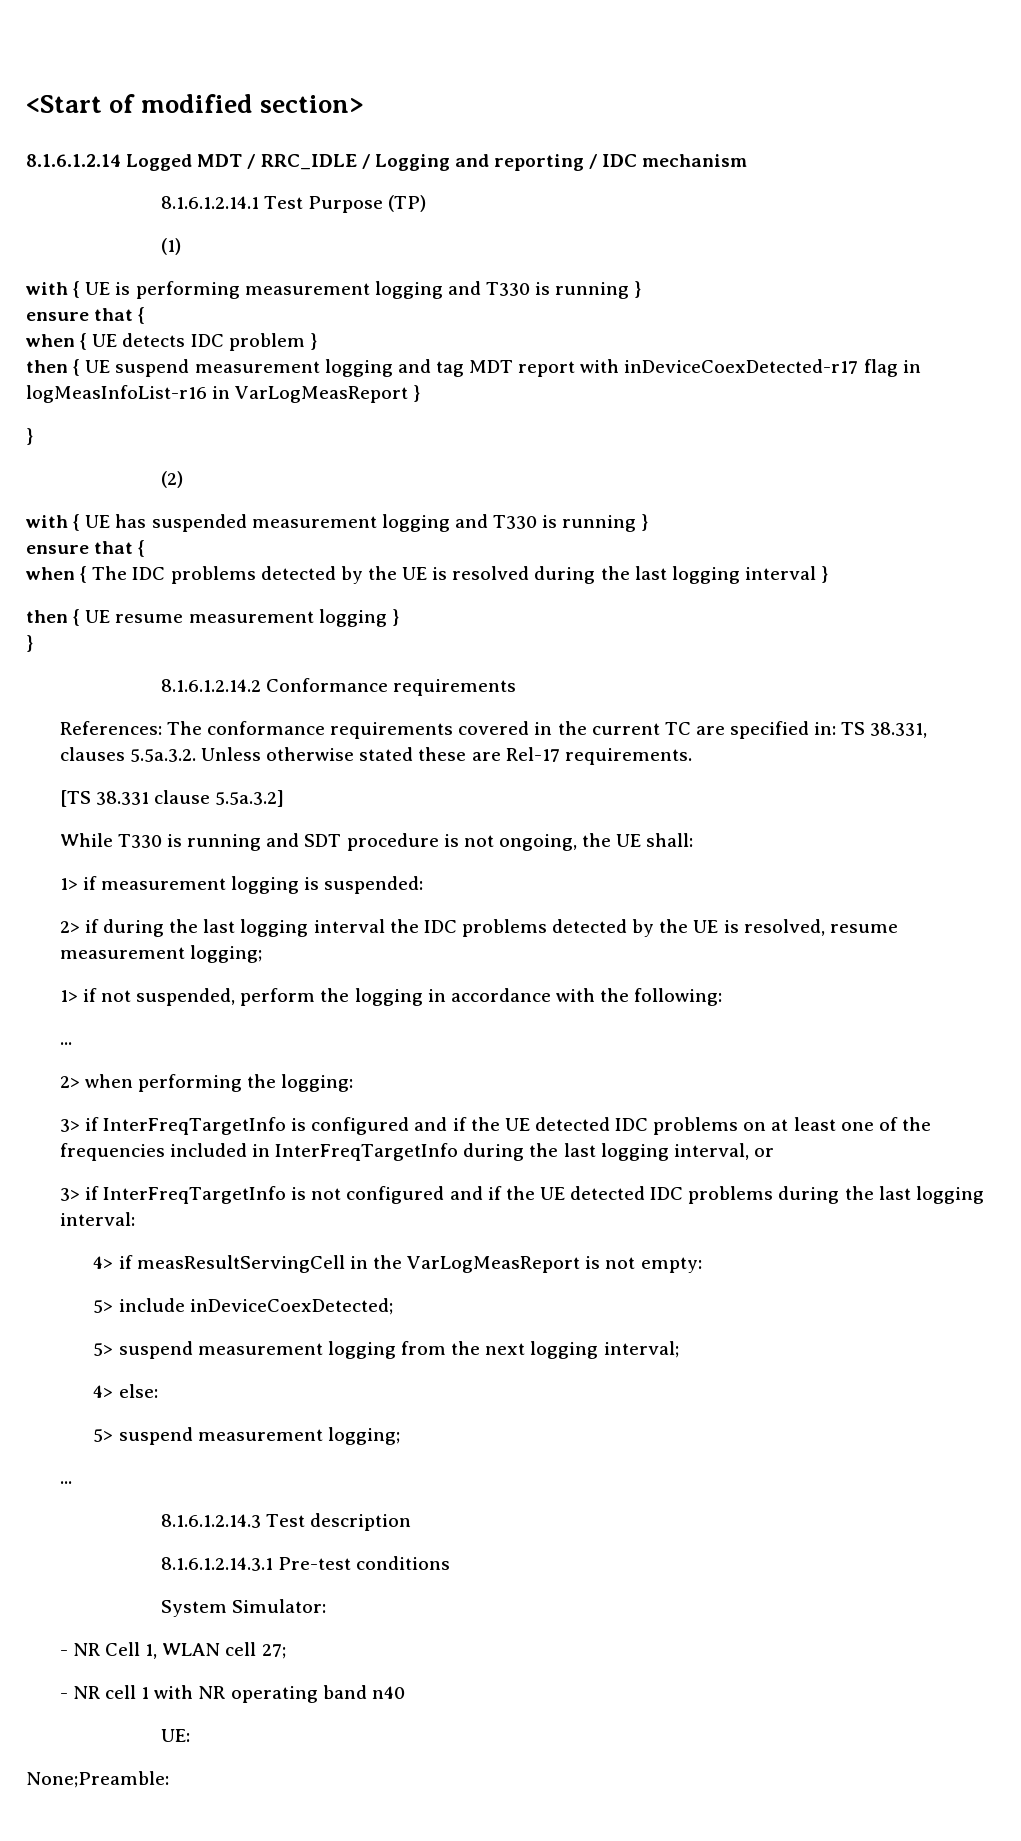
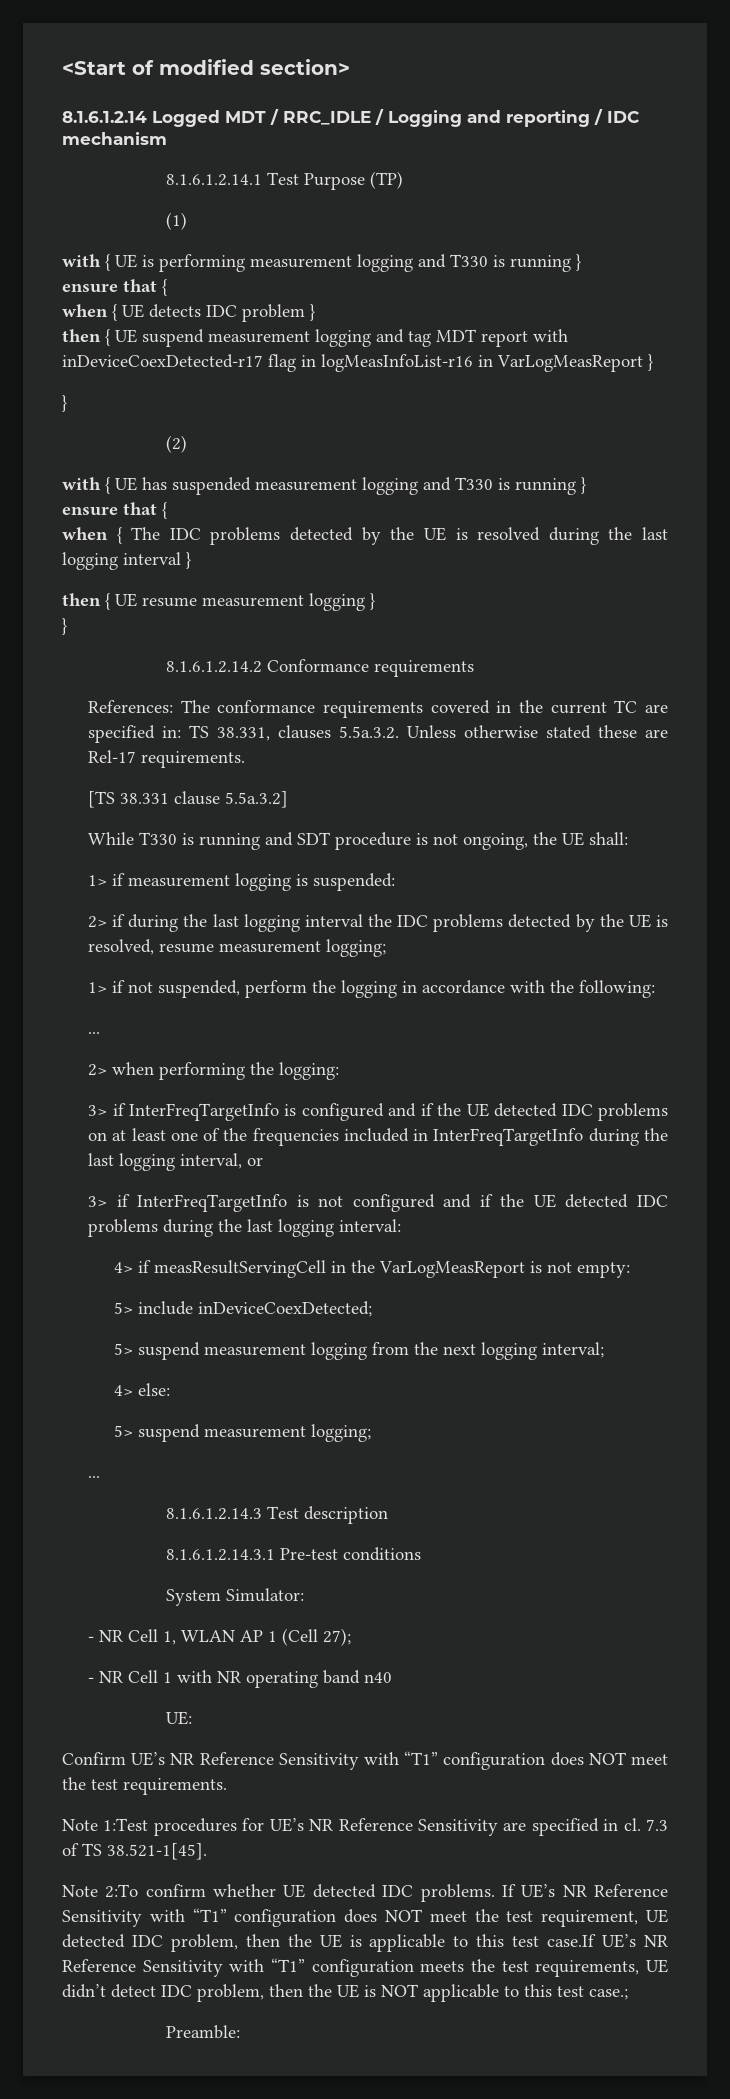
- - NR Cell 1, WLAN cell 27;
- - NR cell 1 with NR operating band n40
+ - NR Cell 1, WLAN AP 1 (Cell 27);
+ - NR Cell 1 with NR operating band n40
- None;Preamble:
+ Confirm UE’s NR Reference Sensitivity with “T1” configuration does NOT meet the test requirements.
+ Note 1:Test procedures for UE’s NR Reference Sensitivity are specified in cl. 7.3 of TS 38.521-1[45].
+ Note 2:To confirm whether UE detected IDC problems. If UE’s NR Reference Sensitivity with “T1” configuration does NOT meet the test requirement, UE detected IDC problem, then the UE is applicable to this test case.If UE’s NR Reference Sensitivity with “T1” configuration meets the test requirements, UE didn’t detect IDC problem, then the UE is NOT applicable to this test case.;
+ Preamble:

